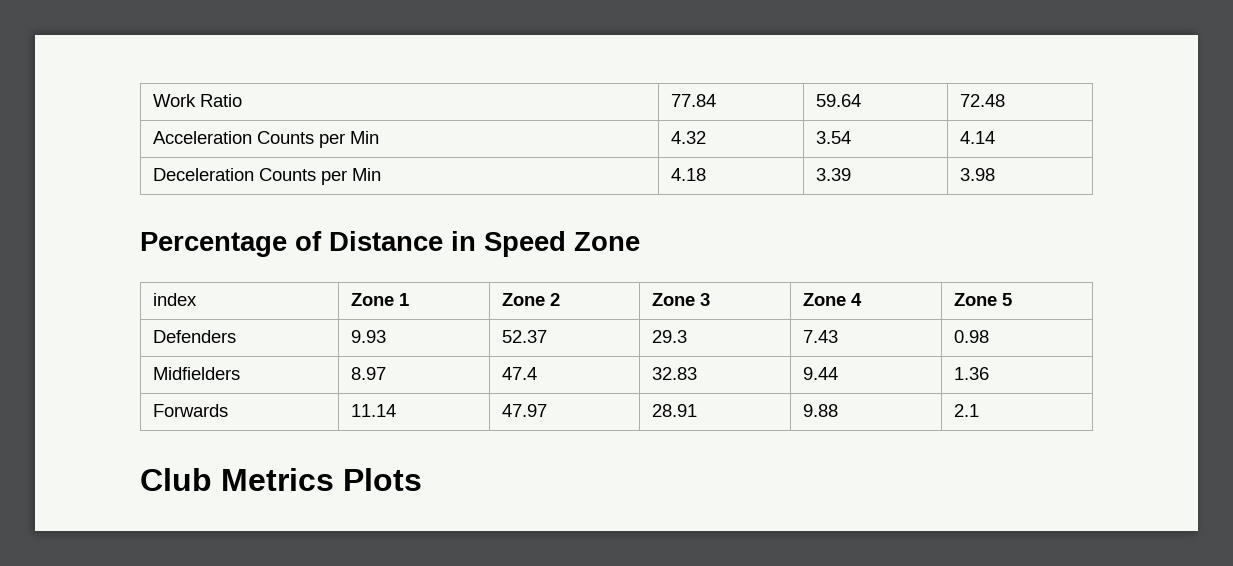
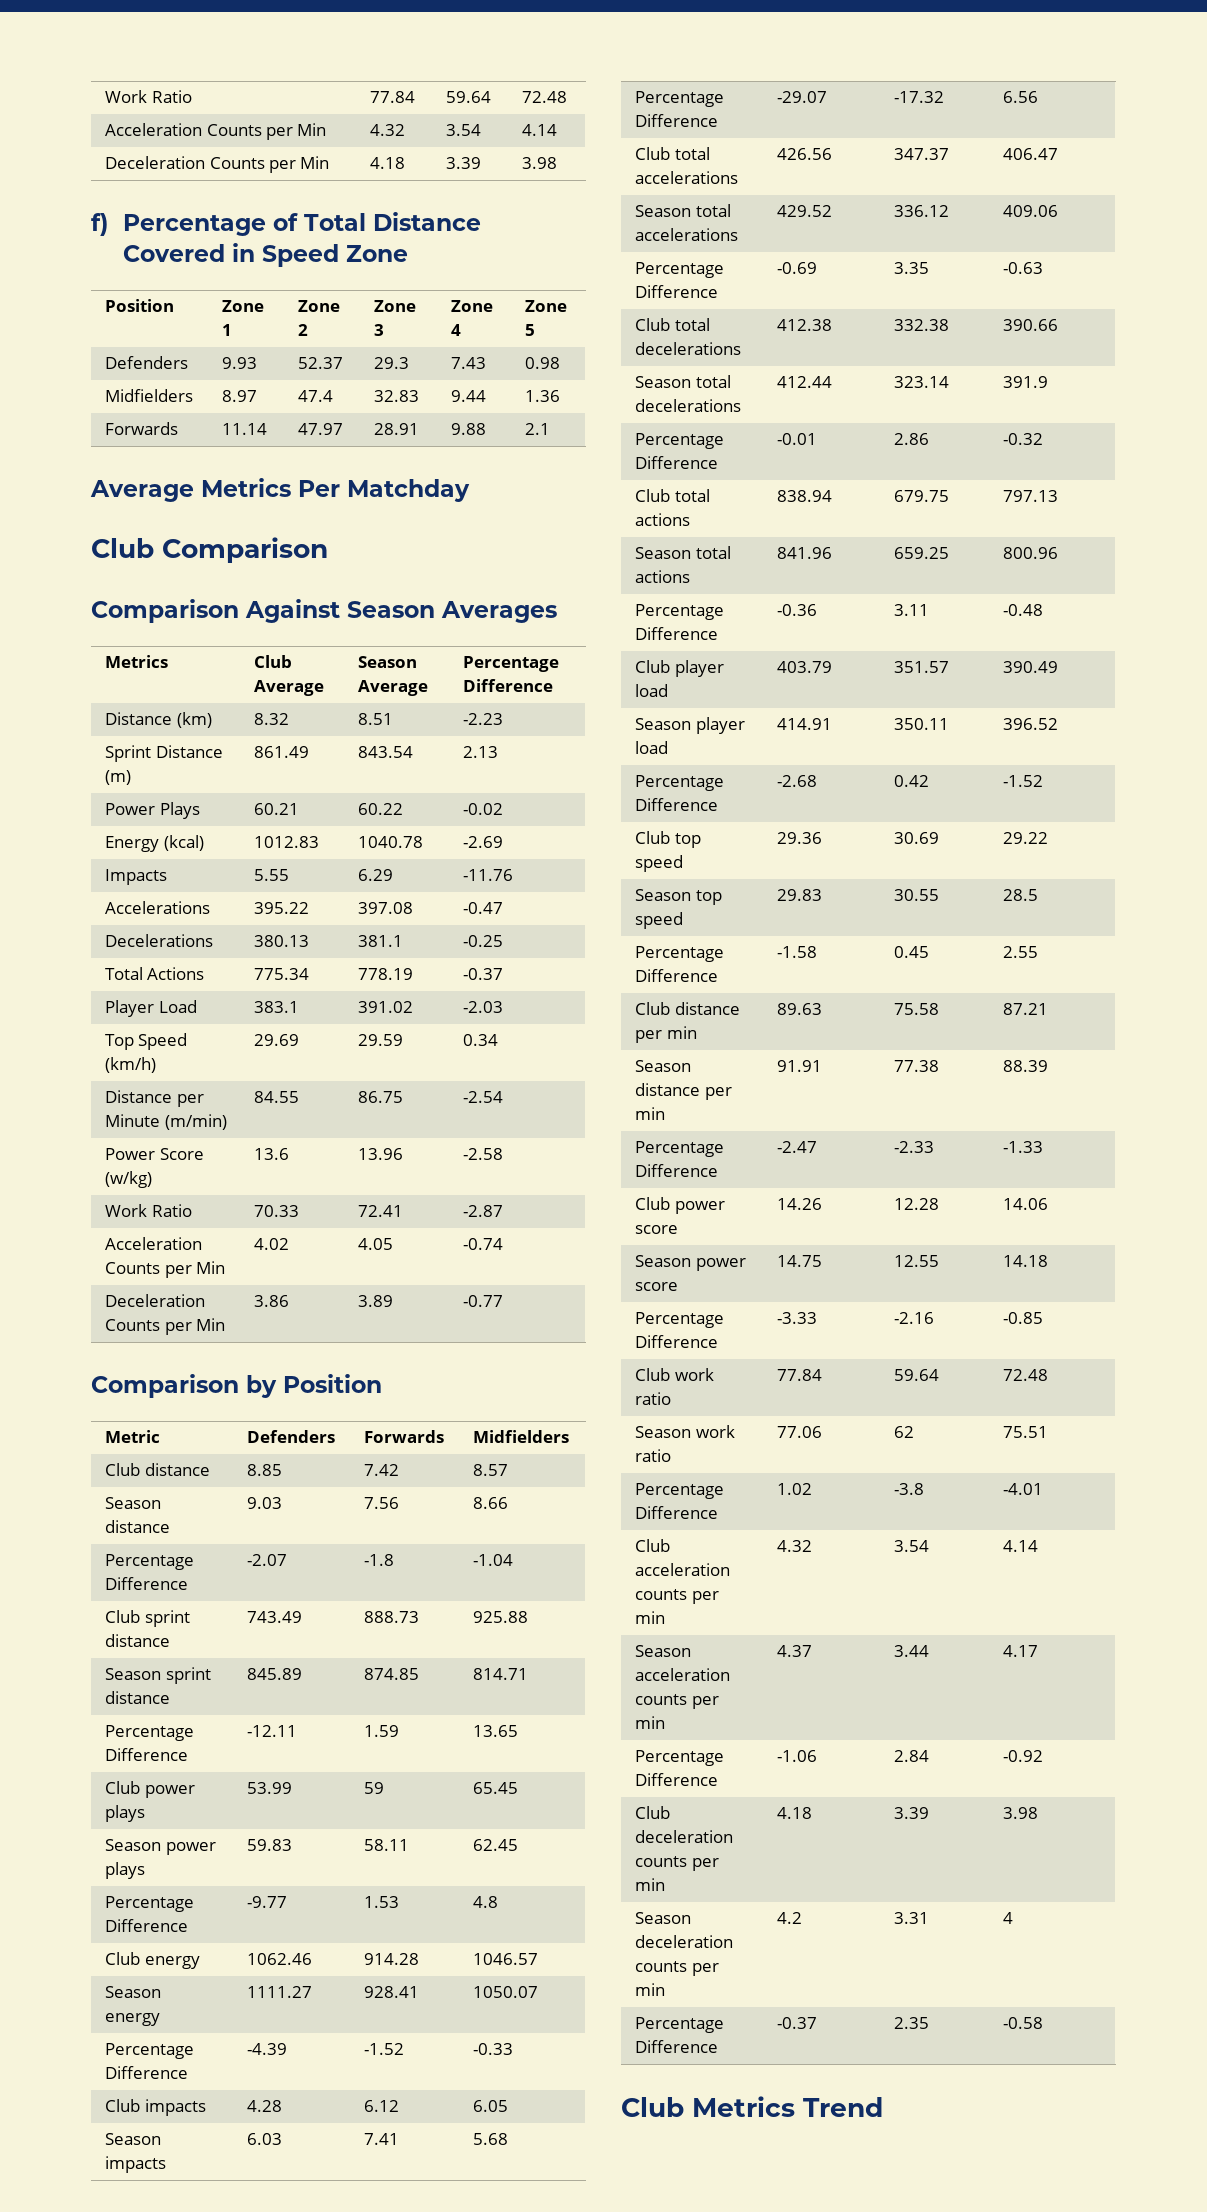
- Percentage of Distance in Speed Zone
+ f) Percentage of Total Distance Covered in Speed Zone
- index | Zone 1 | Zone 2 | Zone 3 | Zone 4 | Zone 5
+ Position | Zone 1 | Zone 2 | Zone 3 | Zone 4 | Zone 5
+ Average Metrics Per Matchday
+ Club Comparison
+ Comparison Against Season Averages
+ Metrics | Club Average | Season Average | Percentage Difference
+ Distance (km) | 8.32 | 8.51 | -2.23
+ Sprint Distance (m) | 861.49 | 843.54 | 2.13
+ Power Plays | 60.21 | 60.22 | -0.02
+ Energy (kcal) | 1012.83 | 1040.78 | -2.69
+ Impacts | 5.55 | 6.29 | -11.76
+ Accelerations | 395.22 | 397.08 | -0.47
+ Decelerations | 380.13 | 381.1 | -0.25
+ Total Actions | 775.34 | 778.19 | -0.37
+ Player Load | 383.1 | 391.02 | -2.03
+ Top Speed (km/h) | 29.69 | 29.59 | 0.34
+ Distance per Minute (m/min) | 84.55 | 86.75 | -2.54
+ Power Score (w/kg) | 13.6 | 13.96 | -2.58
+ Work Ratio | 70.33 | 72.41 | -2.87
+ Acceleration Counts per Min | 4.02 | 4.05 | -0.74
+ Deceleration Counts per Min | 3.86 | 3.89 | -0.77
+ Comparison by Position
+ Metric | Defenders | Forwards | Midfielders
+ Club distance | 8.85 | 7.42 | 8.57
+ Season distance | 9.03 | 7.56 | 8.66
+ Percentage Difference | -2.07 | -1.8 | -1.04
+ Club sprint distance | 743.49 | 888.73 | 925.88
+ Season sprint distance | 845.89 | 874.85 | 814.71
+ Percentage Difference | -12.11 | 1.59 | 13.65
+ Club power plays | 53.99 | 59 | 65.45
+ Season power plays | 59.83 | 58.11 | 62.45
+ Percentage Difference | -9.77 | 1.53 | 4.8
+ Club energy | 1062.46 | 914.28 | 1046.57
+ Season energy | 1111.27 | 928.41 | 1050.07
+ Percentage Difference | -4.39 | -1.52 | -0.33
+ Club impacts | 4.28 | 6.12 | 6.05
+ Season impacts | 6.03 | 7.41 | 5.68
+ Percentage Difference | -29.07 | -17.32 | 6.56
+ Club total accelerations | 426.56 | 347.37 | 406.47
+ Season total accelerations | 429.52 | 336.12 | 409.06
+ Percentage Difference | -0.69 | 3.35 | -0.63
+ Club total decelerations | 412.38 | 332.38 | 390.66
+ Season total decelerations | 412.44 | 323.14 | 391.9
+ Percentage Difference | -0.01 | 2.86 | -0.32
+ Club total actions | 838.94 | 679.75 | 797.13
+ Season total actions | 841.96 | 659.25 | 800.96
+ Percentage Difference | -0.36 | 3.11 | -0.48
+ Club player load | 403.79 | 351.57 | 390.49
+ Season player load | 414.91 | 350.11 | 396.52
+ Percentage Difference | -2.68 | 0.42 | -1.52
+ Club top speed | 29.36 | 30.69 | 29.22
+ Season top speed | 29.83 | 30.55 | 28.5
+ Percentage Difference | -1.58 | 0.45 | 2.55
+ Club distance per min | 89.63 | 75.58 | 87.21
+ Season distance per min | 91.91 | 77.38 | 88.39
+ Percentage Difference | -2.47 | -2.33 | -1.33
+ Club power score | 14.26 | 12.28 | 14.06
+ Season power score | 14.75 | 12.55 | 14.18
+ Percentage Difference | -3.33 | -2.16 | -0.85
+ Club work ratio | 77.84 | 59.64 | 72.48
+ Season work ratio | 77.06 | 62 | 75.51
+ Percentage Difference | 1.02 | -3.8 | -4.01
+ Club acceleration counts per min | 4.32 | 3.54 | 4.14
+ Season acceleration counts per min | 4.37 | 3.44 | 4.17
+ Percentage Difference | -1.06 | 2.84 | -0.92
+ Club deceleration counts per min | 4.18 | 3.39 | 3.98
+ Season deceleration counts per min | 4.2 | 3.31 | 4
+ Percentage Difference | -0.37 | 2.35 | -0.58
- Club Metrics Plots
+ Club Metrics Trend

